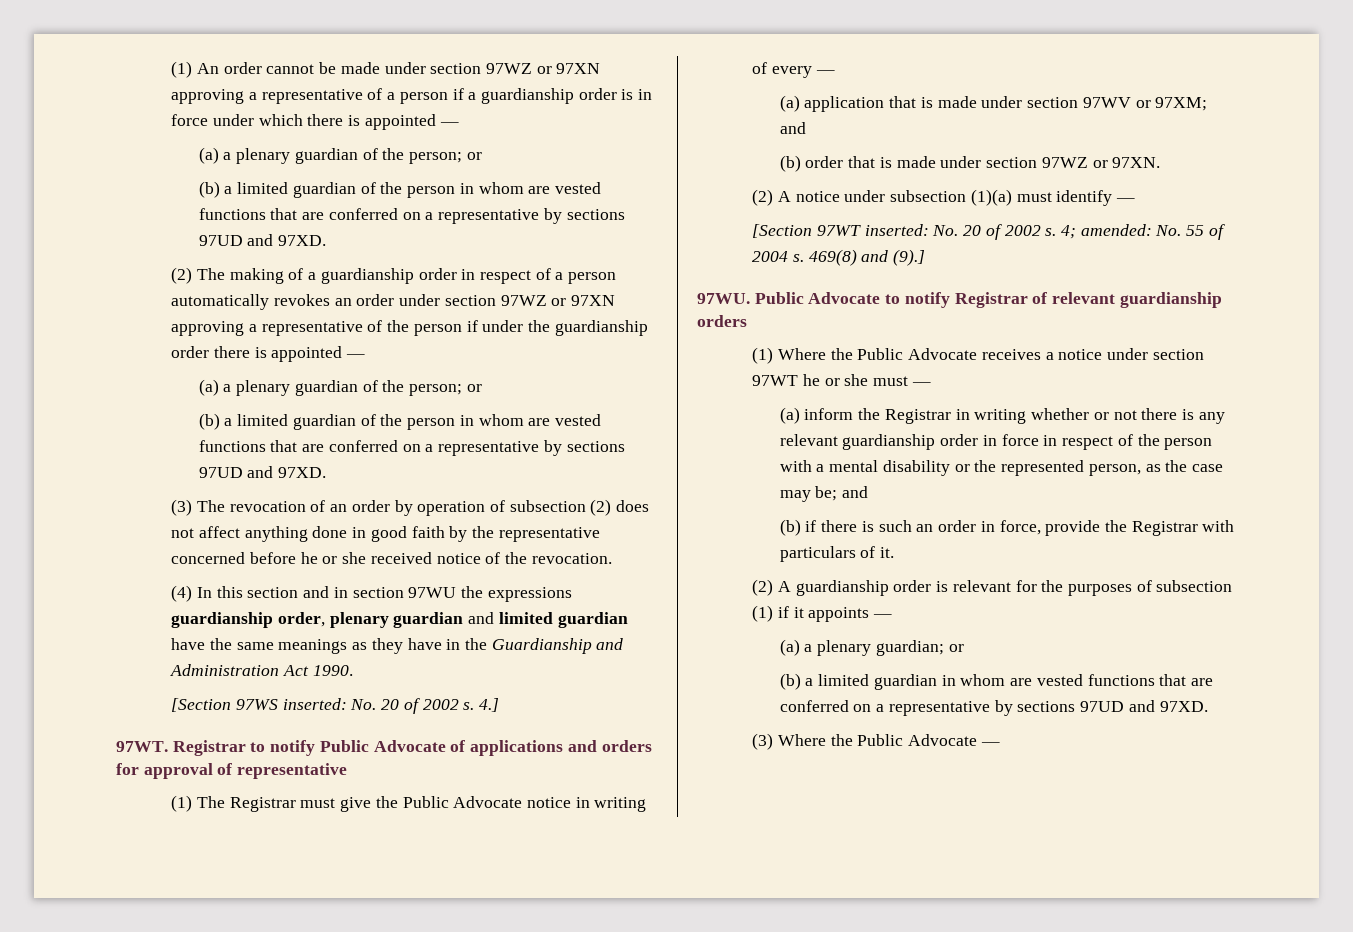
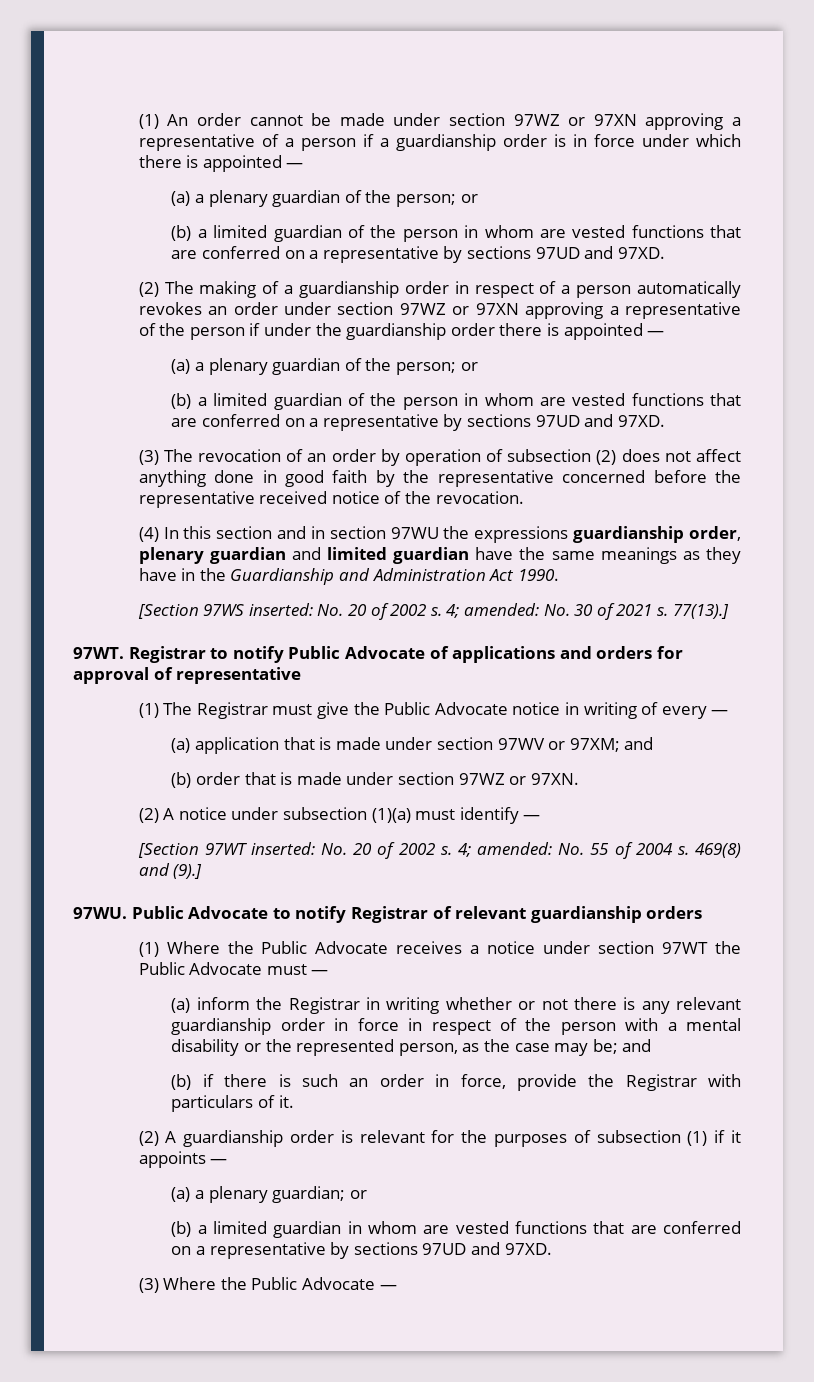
- (3) The revocation of an order by operation of subsection (2) does not affect anything done in good faith by the representative concerned before he or she received notice of the revocation.
+ (3) The revocation of an order by operation of subsection (2) does not affect anything done in good faith by the representative concerned before the representative received notice of the revocation.
- 4.]
+ 4; amended: No. 30 of 2021 s. 77(13).]
- (1) Where the Public Advocate receives a notice under section 97WT he or she must —
+ (1) Where the Public Advocate receives a notice under section 97WT the Public Advocate must —

